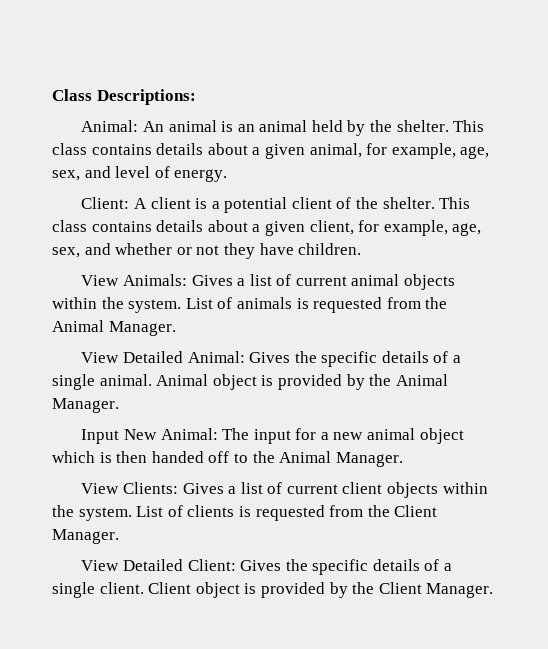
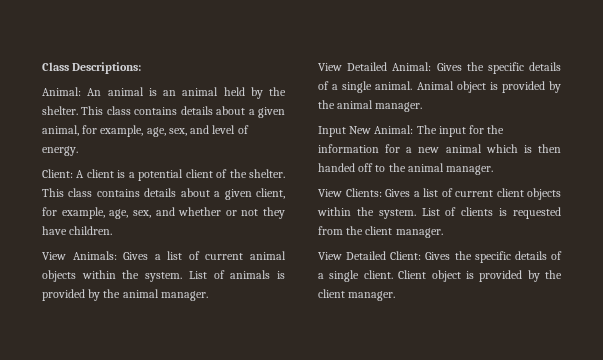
- List of animals is requested from the Animal Manager.
+ List of animals is provided by the animal manager.
- Animal object is provided by the Animal Manager.
+ Animal object is provided by the animal manager.
- Input New Animal: The input for a new animal object which is then handed off to the Animal Manager.
+ Input New Animal: The input for the information for a new animal which is then handed off to the animal manager.
- List of clients is requested from the Client Manager.
+ List of clients is requested from the client manager.
- Client object is provided by the Client Manager.
+ Client object is provided by the client manager.

